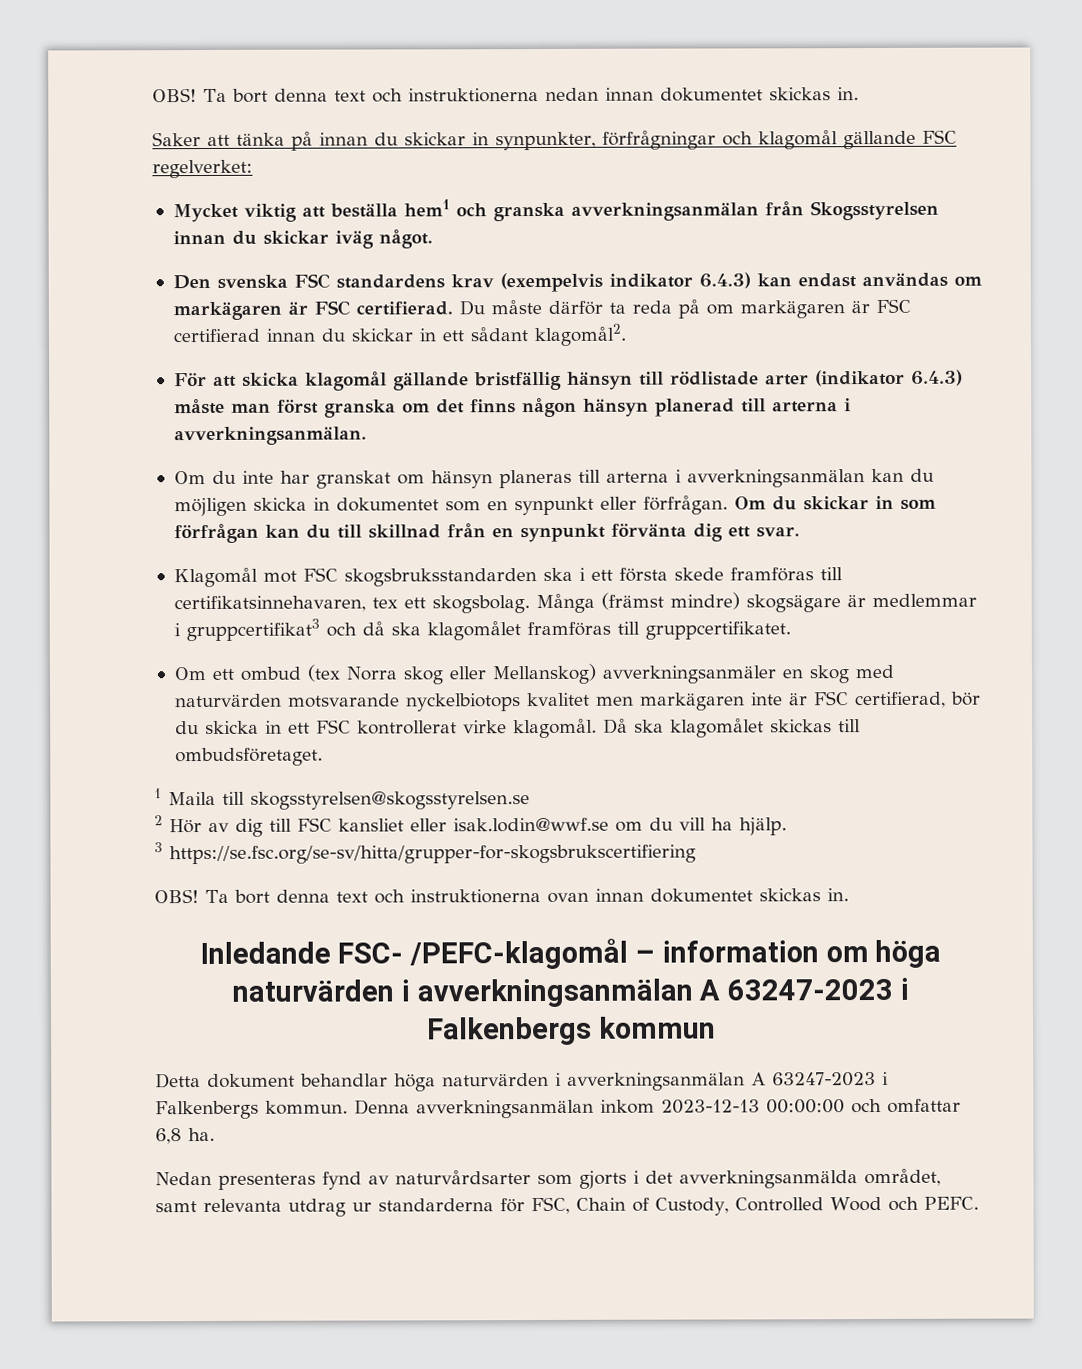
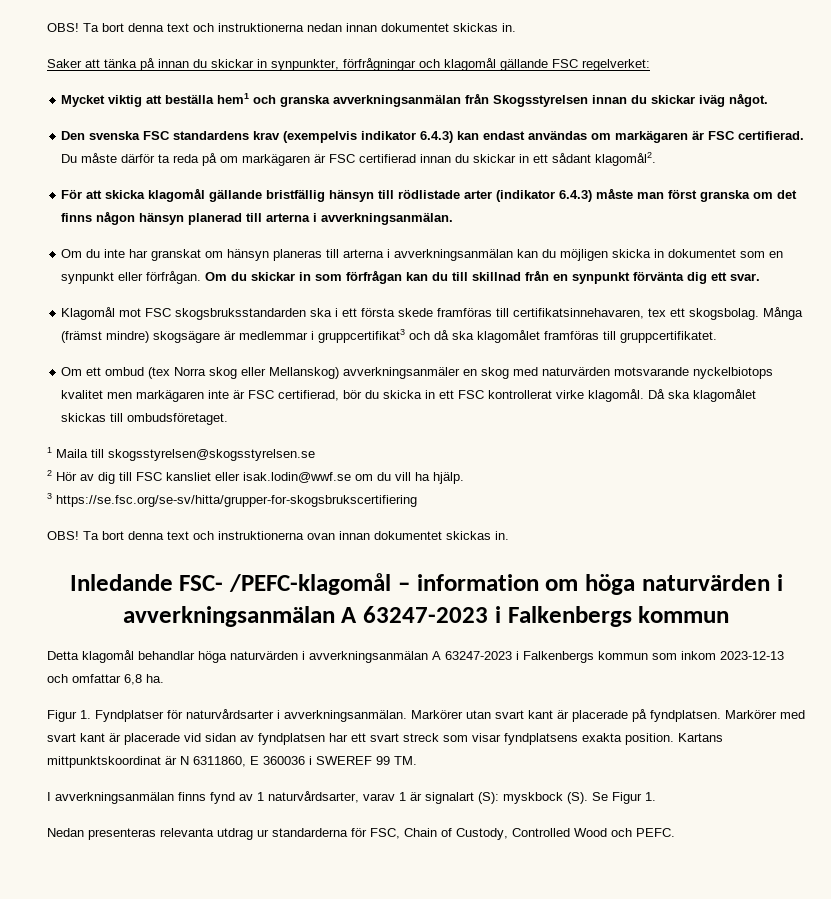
- Detta dokument behandlar höga naturvärden i avverkningsanmälan A 63247-2023 i Falkenbergs kommun. Denna avverkningsanmälan inkom 2023-12-13 00:00:00 och omfattar 6,8 ha.
+ Detta klagomål behandlar höga naturvärden i avverkningsanmälan A 63247-2023 i Falkenbergs kommun som inkom 2023-12-13 och omfattar 6,8 ha.
- Nedan presenteras fynd av naturvårdsarter som gjorts i det avverkningsanmälda området, samt relevanta utdrag ur standarderna för FSC, Chain of Custody, Controlled Wood och PEFC.
+ Figur 1. Fyndplatser för naturvårdsarter i avverkningsanmälan. Markörer utan svart kant är placerade på fyndplatsen. Markörer med svart kant är placerade vid sidan av fyndplatsen har ett svart streck som visar fyndplatsens exakta position. Kartans mittpunktskoordinat är N 6311860, E 360036 i SWEREF 99 TM.
+ I avverkningsanmälan finns fynd av 1 naturvårdsarter, varav 1 är signalart (S): myskbock (S). Se Figur 1.
+ Nedan presenteras relevanta utdrag ur standarderna för FSC, Chain of Custody, Controlled Wood och PEFC.

